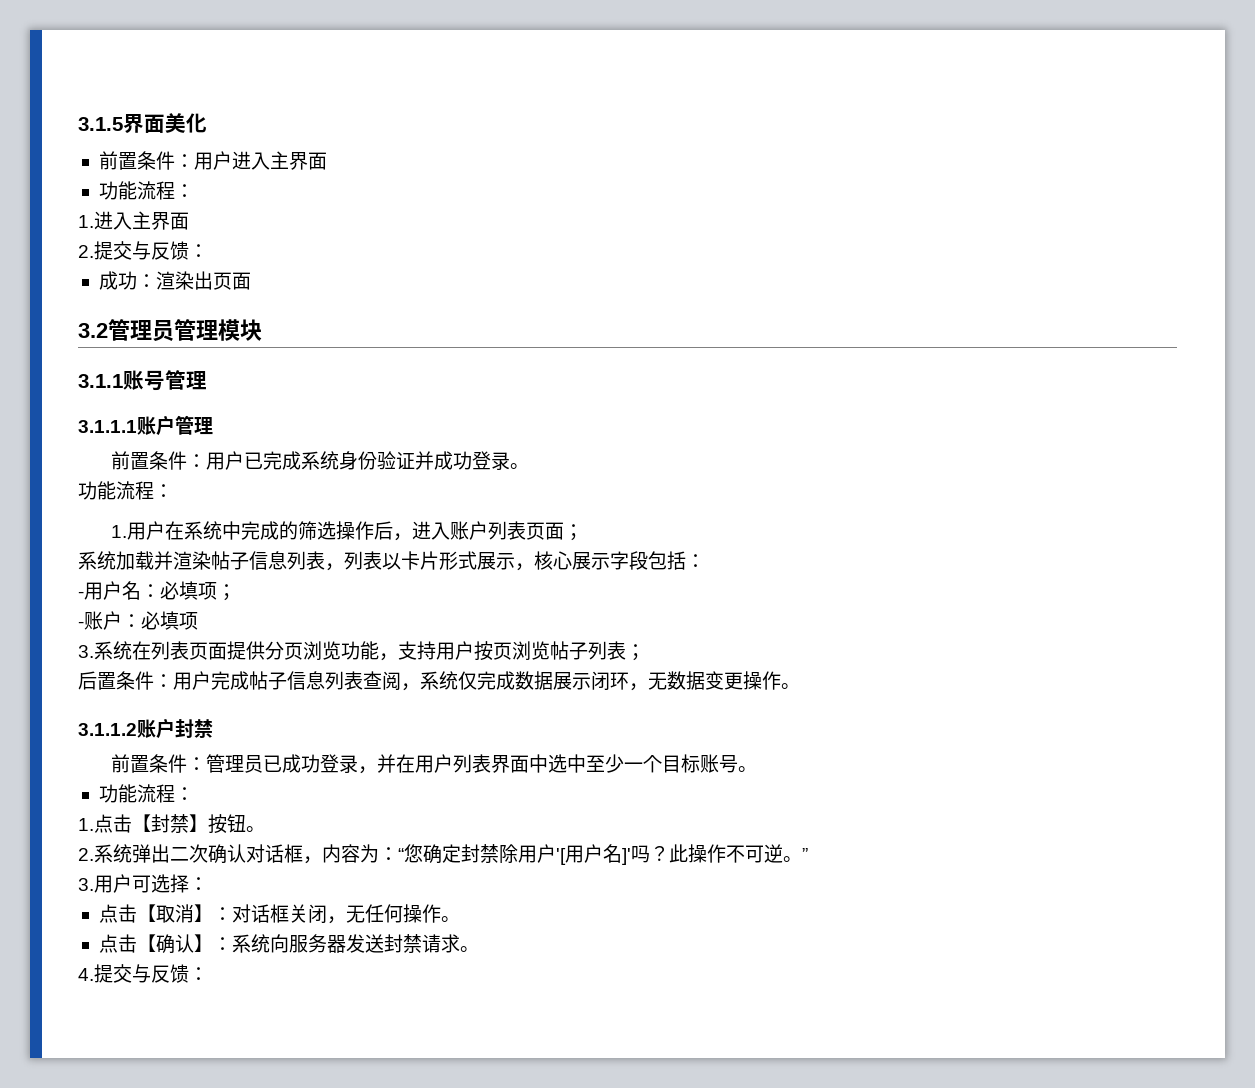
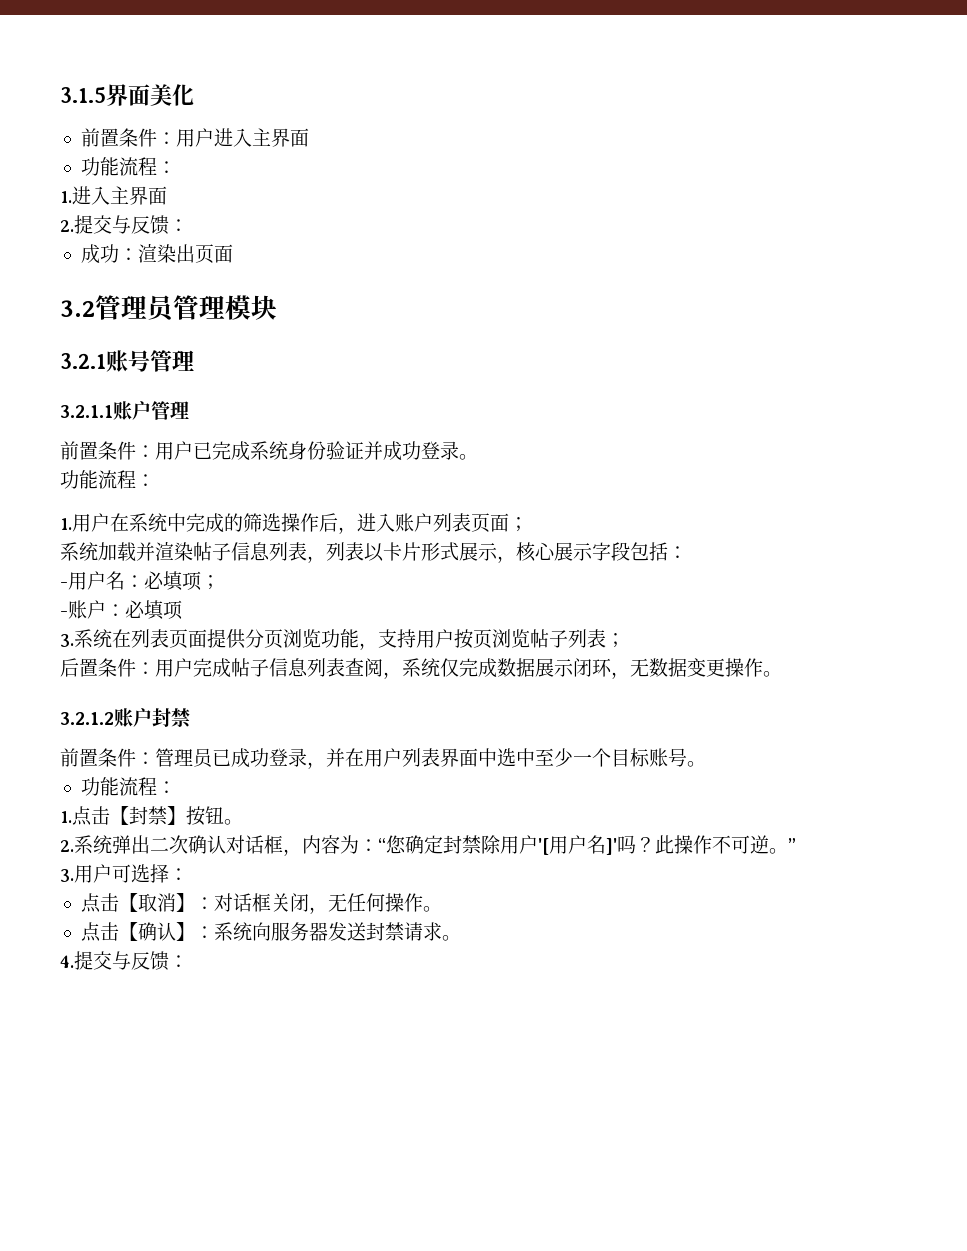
- 3.1.1账号管理
+ 3.2.1账号管理
- 3.1.1.1账户管理
+ 3.2.1.1账户管理
- 3.1.1.2账户封禁
+ 3.2.1.2账户封禁

